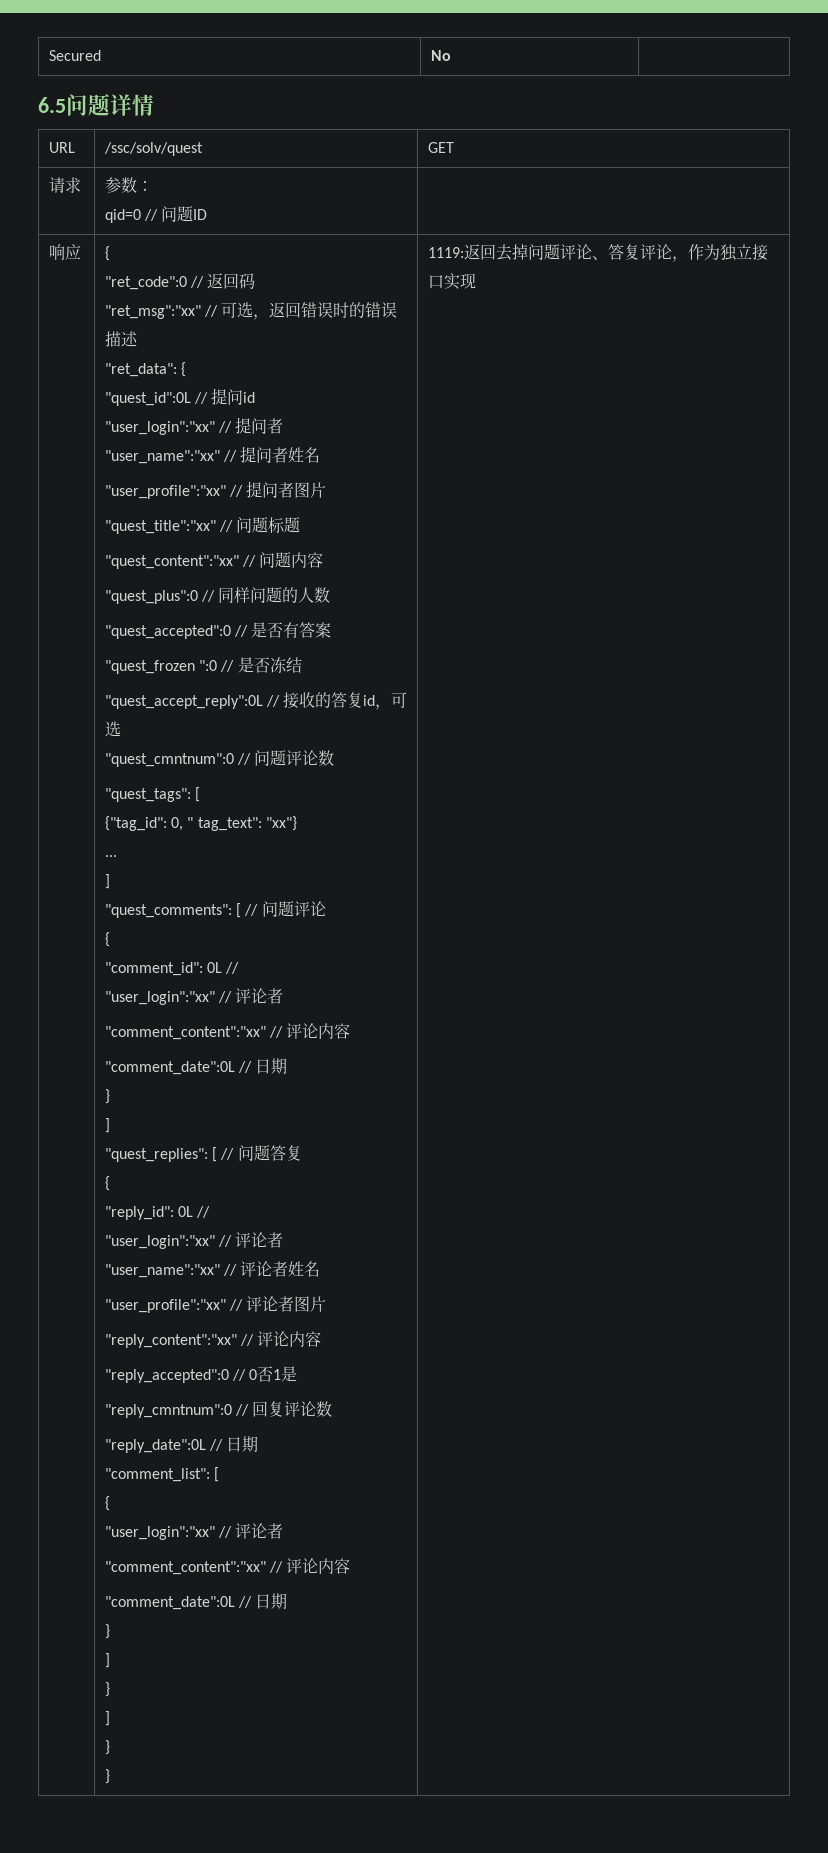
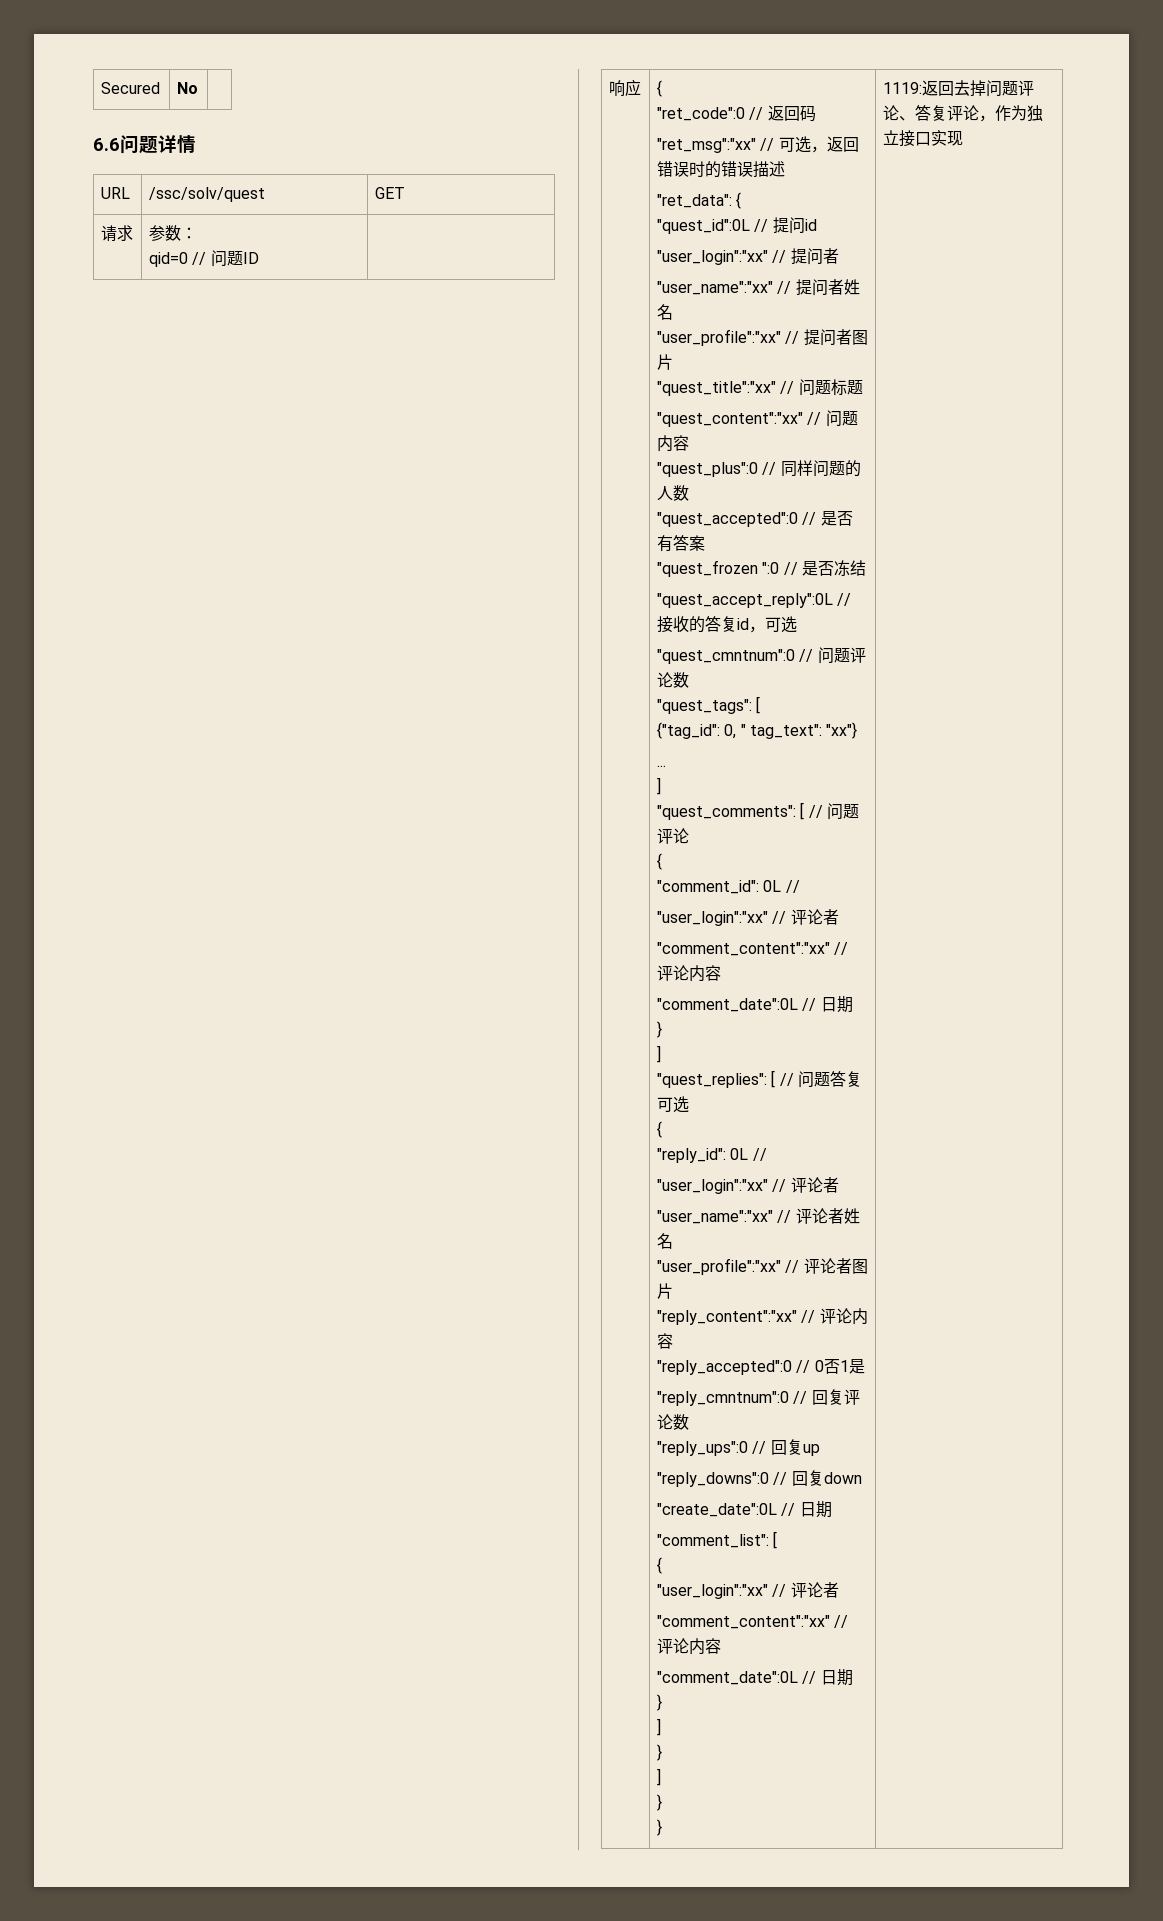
- 6.5问题详情
+ 6.6问题详情
- "quest_replies": [ // 问题答复
+ "quest_replies": [ // 问题答复可选
- "reply_date":0L // 日期
+ "reply_ups":0 // 回复up
+ "reply_downs":0 // 回复down
+ "create_date":0L // 日期

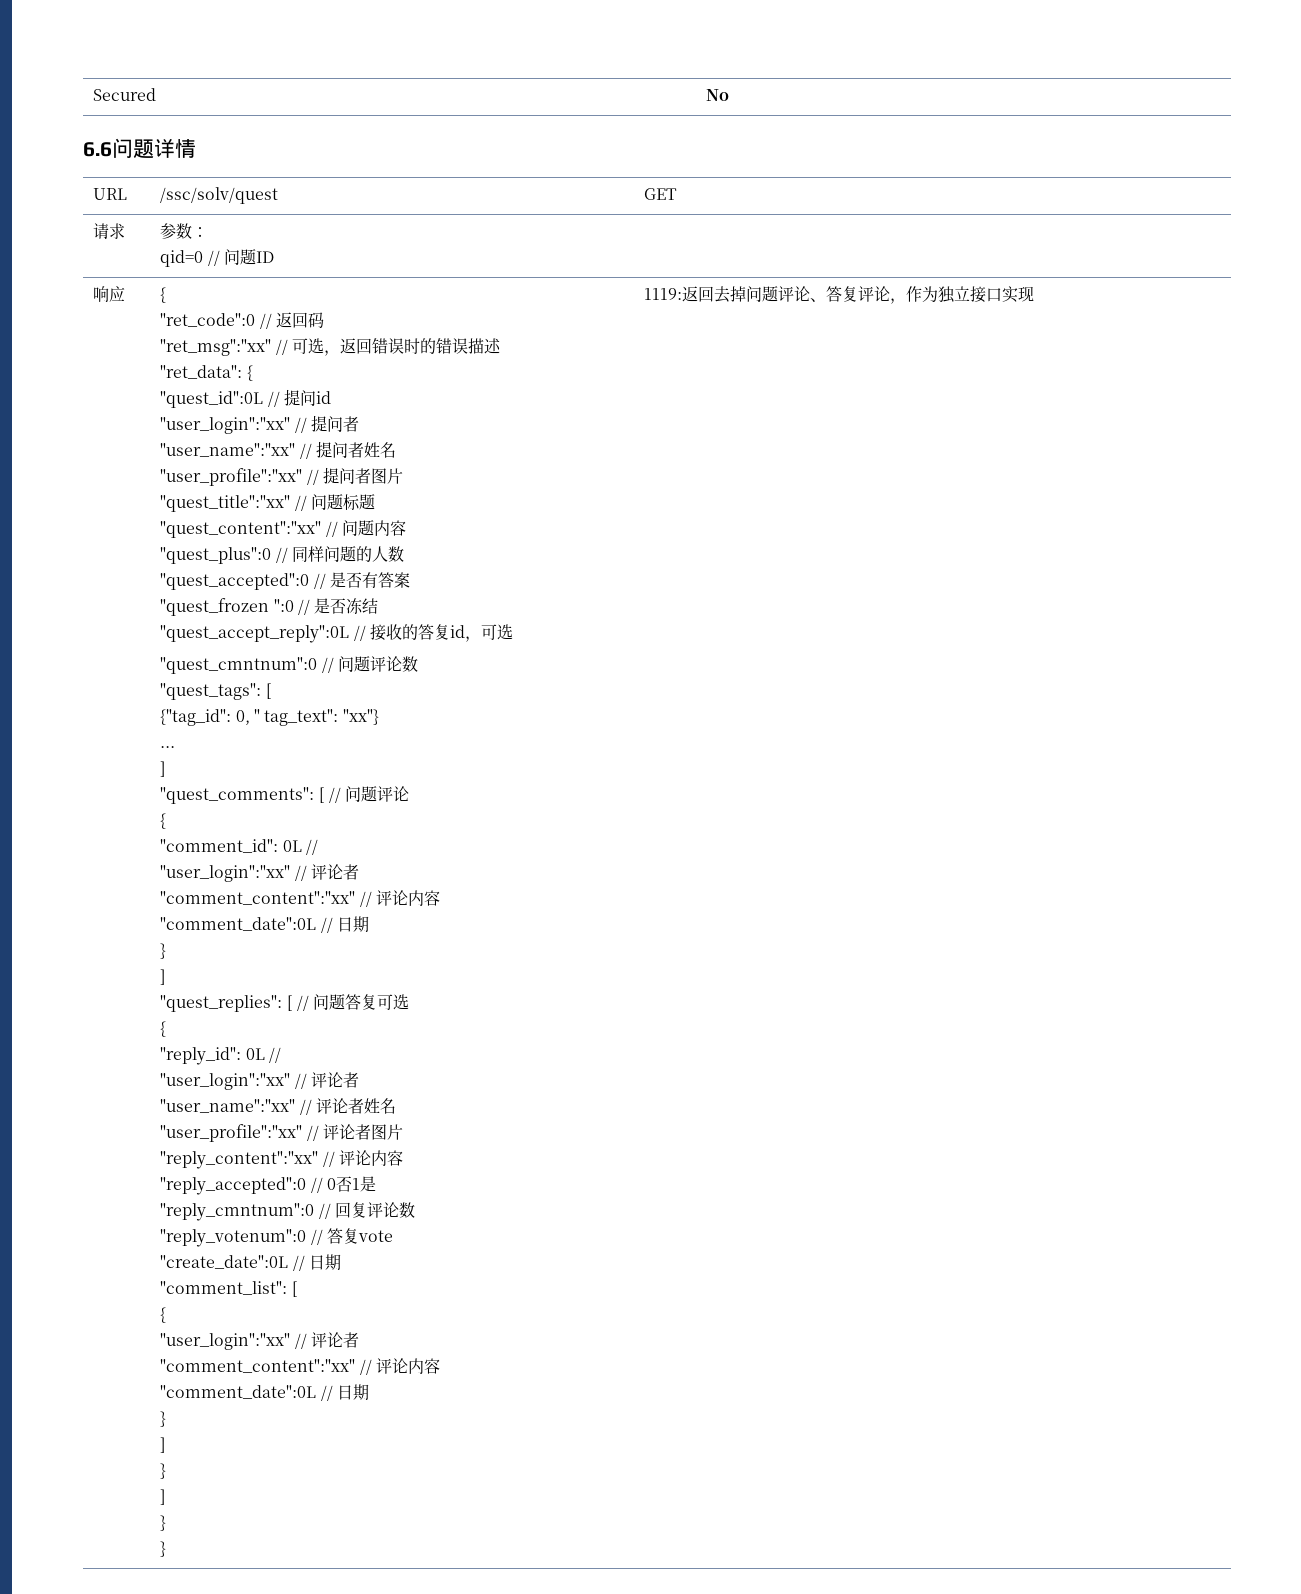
- "reply_ups":0 // 回复up
- "reply_downs":0 // 回复down
+ "reply_votenum":0 // 答复vote

